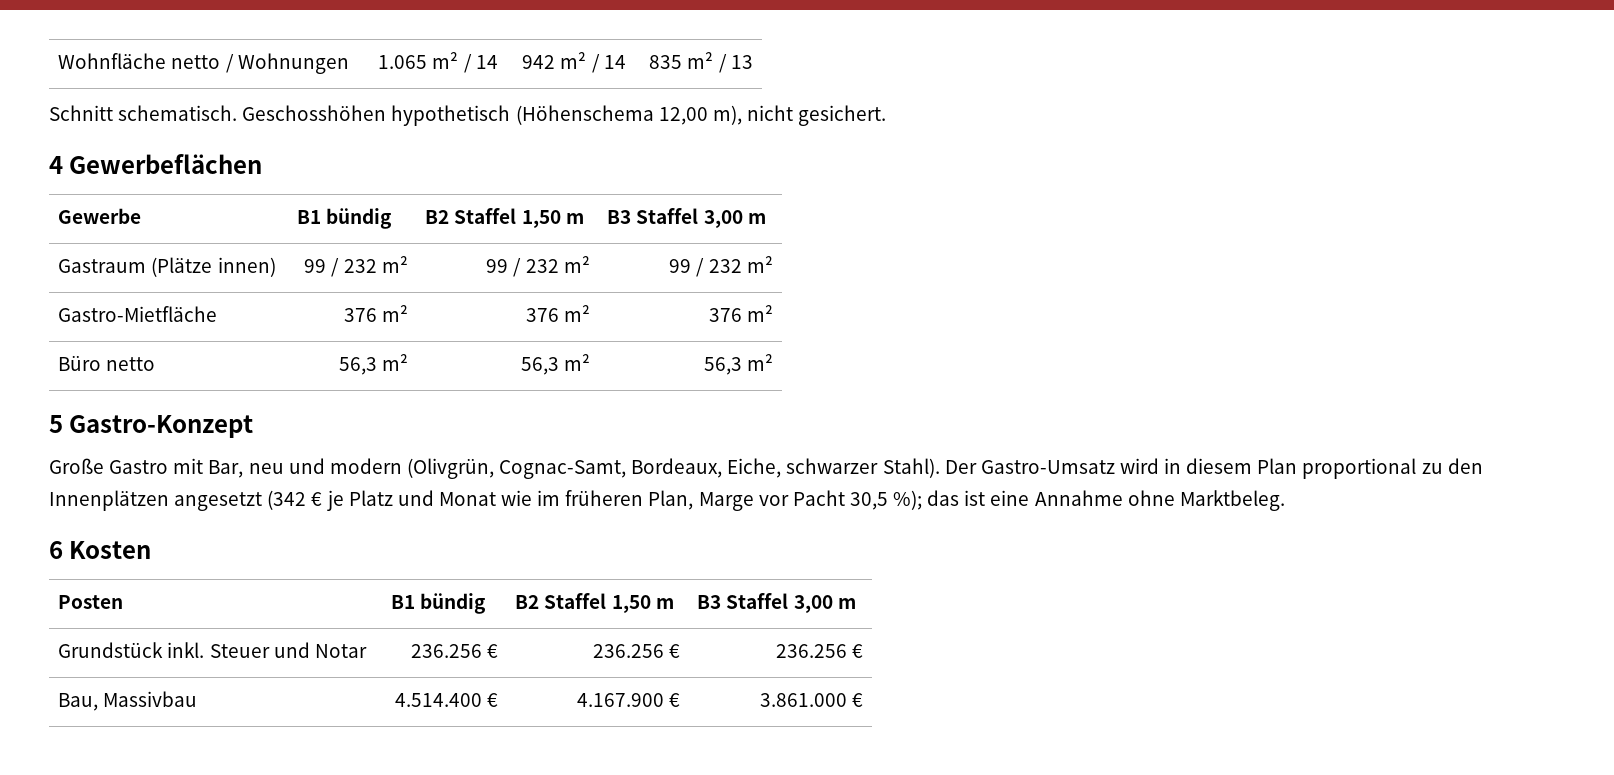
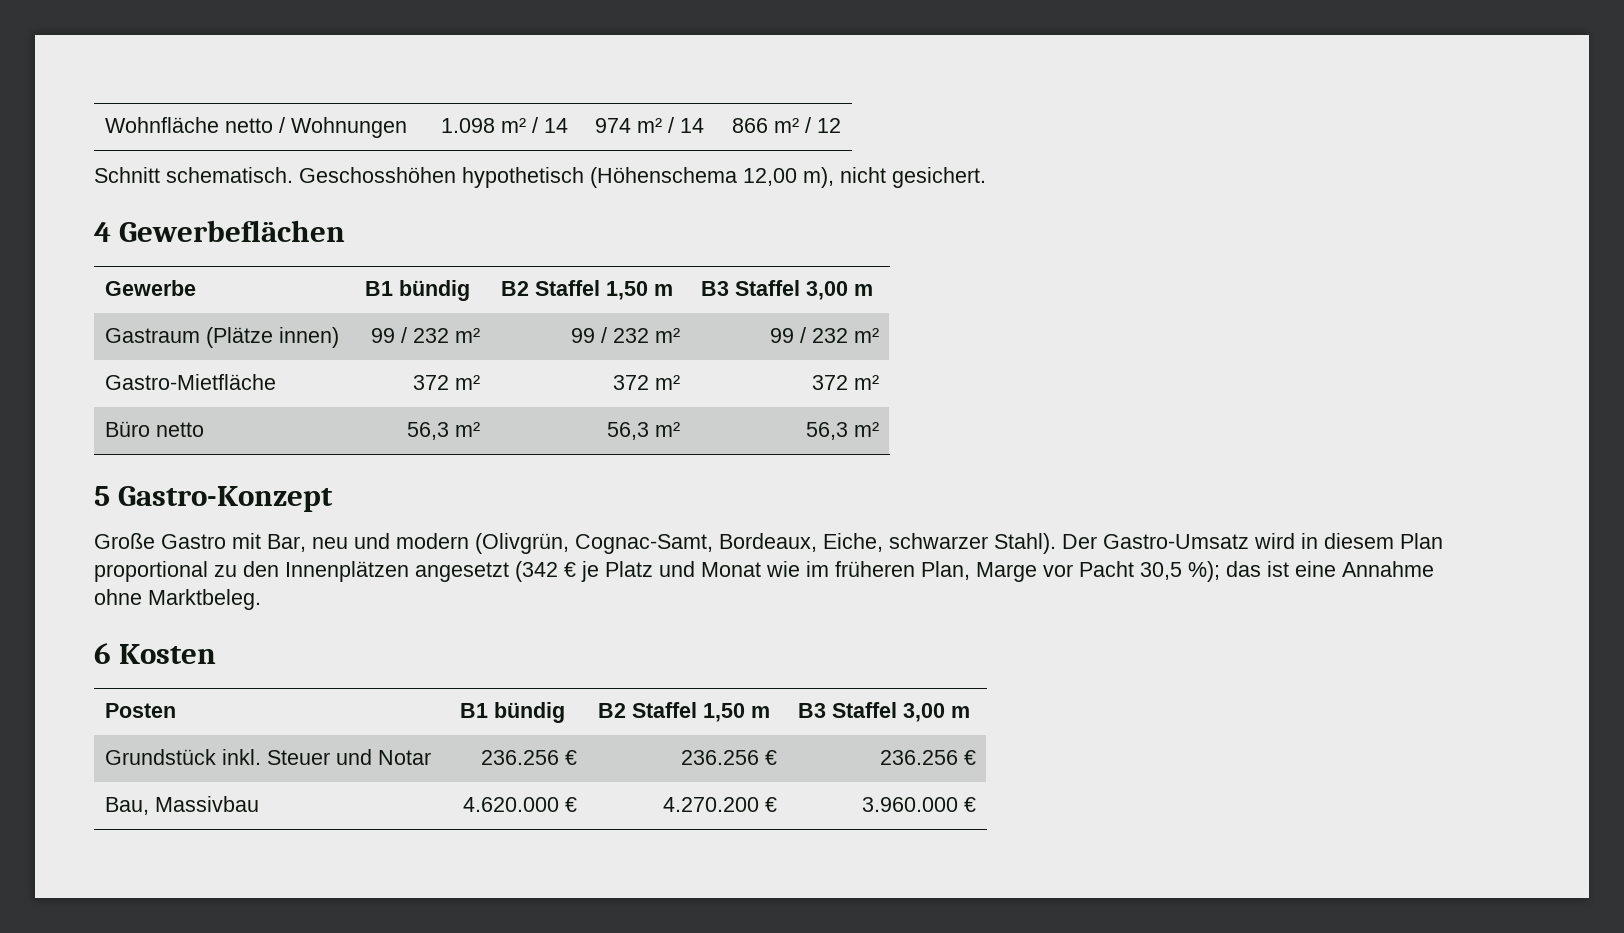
- Wohnfläche netto / Wohnungen | 1.065 m² / 14 | 942 m² / 14 | 835 m² / 13
+ Wohnfläche netto / Wohnungen | 1.098 m² / 14 | 974 m² / 14 | 866 m² / 12
- Gastro-Mietfläche | 376 m² | 376 m² | 376 m²
+ Gastro-Mietfläche | 372 m² | 372 m² | 372 m²
- Bau, Massivbau | 4.514.400 € | 4.167.900 € | 3.861.000 €
+ Bau, Massivbau | 4.620.000 € | 4.270.200 € | 3.960.000 €

